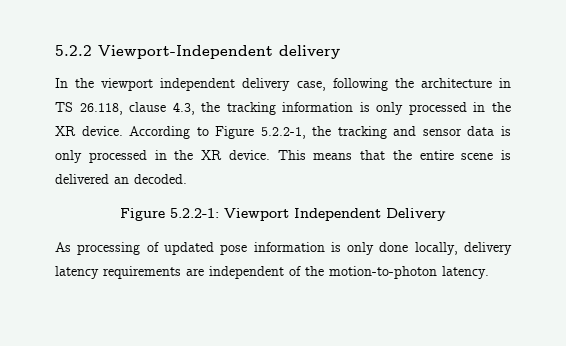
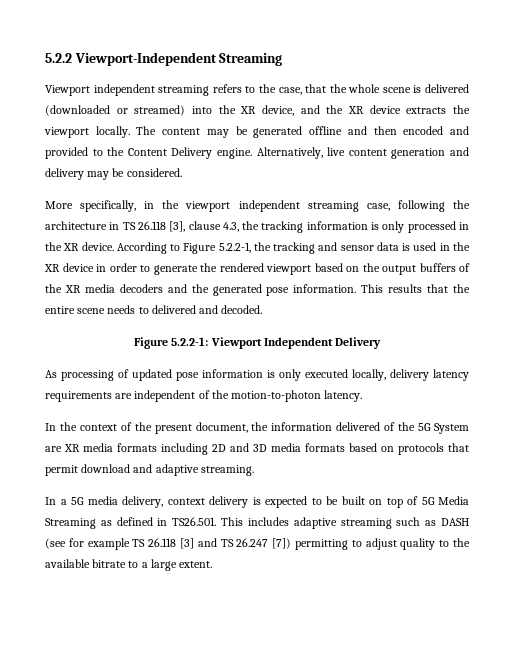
- 5.2.2 Viewport-Independent delivery
- In the viewport independent delivery case, following the architecture in TS 26.118, clause 4.3, the tracking information is only processed in the XR device.
+ 5.2.2 Viewport-Independent Streaming
+ Viewport independent streaming refers to the case, that the whole scene is delivered (downloaded or streamed) into the XR device, and the XR device extracts the viewport locally. The content may be generated offline and then encoded and provided to the Content Delivery engine. Alternatively, live content generation and delivery may be considered.
+ More specifically, in the viewport independent streaming case, following the architecture in TS 26.118 [3], clause 4.3, the tracking information is only processed in the XR device.
- According to Figure 5.2.2-1, the tracking and sensor data is only processed in the XR device. This means that the entire scene is delivered an decoded.
+ According to Figure 5.2.2-1, the tracking and sensor data is used in the XR device in order to generate the rendered viewport based on the output buffers of the XR media decoders and the generated pose information. This results that the entire scene needs to delivered and decoded.
- As processing of updated pose information is only done locally, delivery latency requirements are independent of the motion-to-photon latency.
+ As processing of updated pose information is only executed locally, delivery latency requirements are independent of the motion-to-photon latency.
+ In the context of the present document, the information delivered of the 5G System are XR media formats including 2D and 3D media formats based on protocols that permit download and adaptive streaming.
+ In a 5G media delivery, context delivery is expected to be built on top of 5G Media Streaming as defined in TS26.501. This includes adaptive streaming such as DASH (see for example TS 26.118 [3] and TS 26.247 [7]) permitting to adjust quality to the available bitrate to a large extent.

